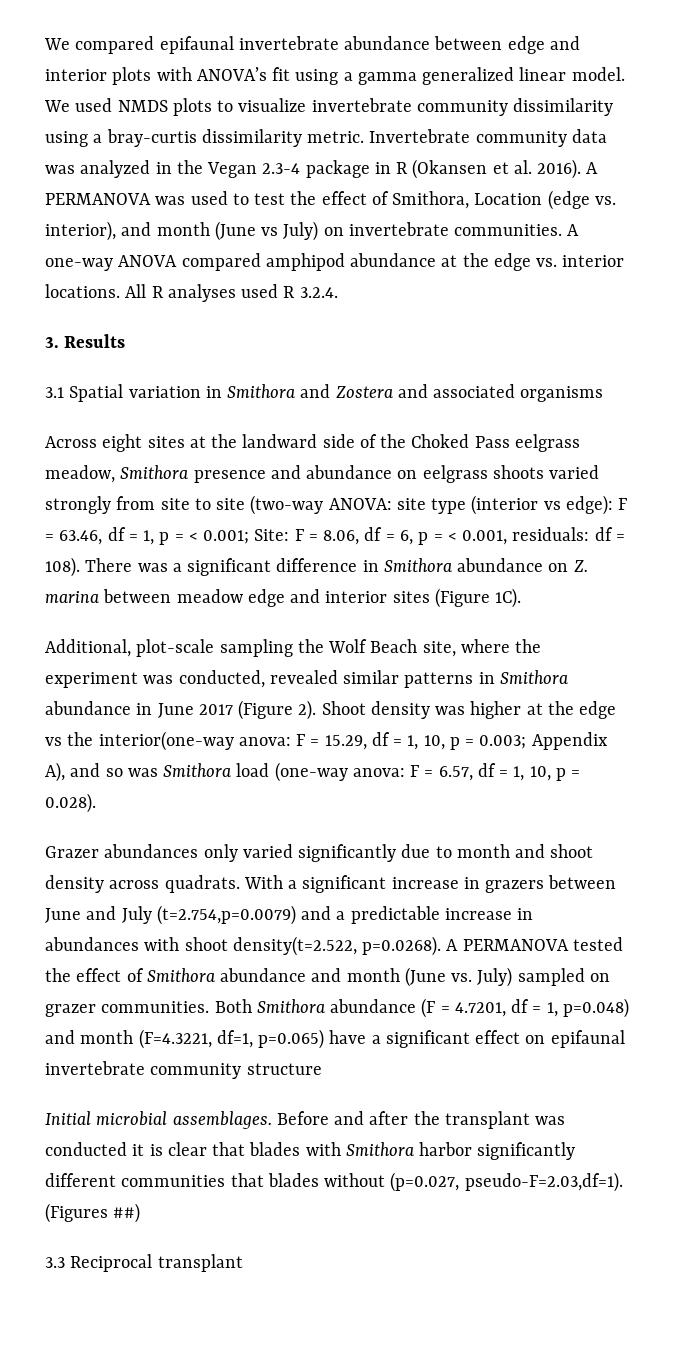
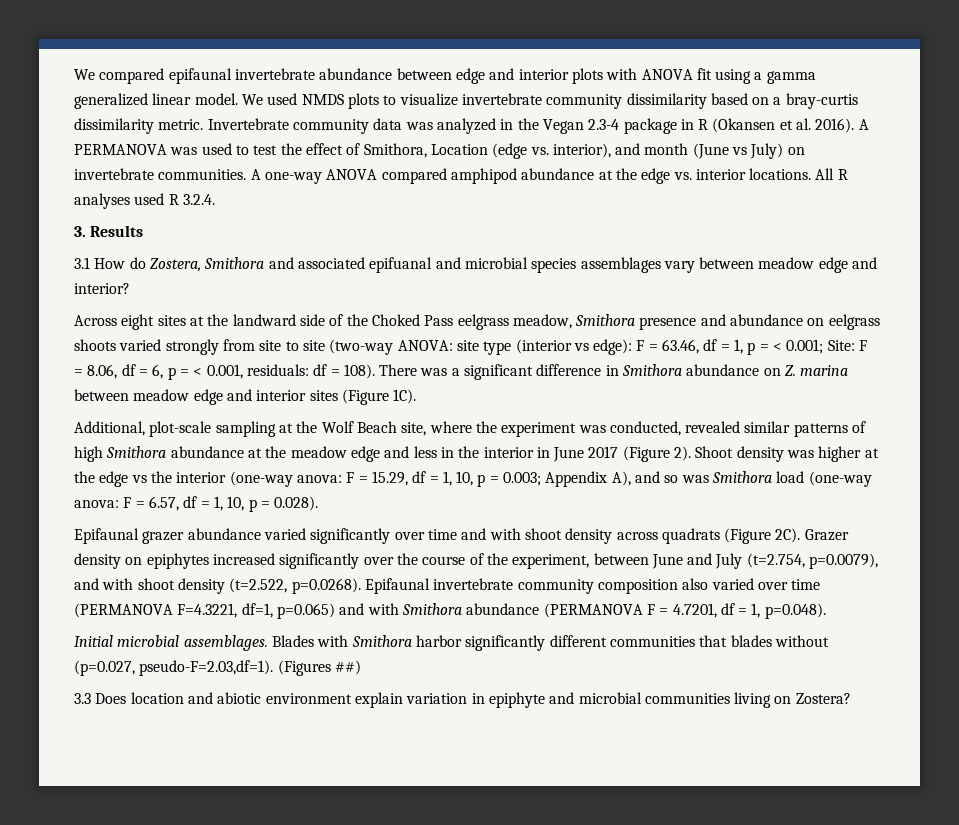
- We compared epifaunal invertebrate abundance between edge and interior plots with ANOVA’s fit using a gamma generalized linear model.
+ We compared epifaunal invertebrate abundance between edge and interior plots with ANOVA fit using a gamma generalized linear model.
- We used NMDS plots to visualize invertebrate community dissimilarity using a bray-curtis dissimilarity metric.
+ We used NMDS plots to visualize invertebrate community dissimilarity based on a bray-curtis dissimilarity metric.
- 3.1 Spatial variation in Smithora and Zostera and associated organisms
+ 3.1 How do Zostera, Smithora and associated epifuanal and microbial species assemblages vary between meadow edge and interior?
- Additional, plot-scale sampling the Wolf Beach site, where the experiment was conducted, revealed similar patterns in Smithora abundance in June 2017 (Figure 2).
+ Additional, plot-scale sampling at the Wolf Beach site, where the experiment was conducted, revealed similar patterns of high Smithora abundance at the meadow edge and less in the interior in June 2017 (Figure 2).
- Shoot density was higher at the edge vs the interior(one-way anova: F = 15.29, df = 1, 10, p = 0.003; Appendix A), and so was Smithora load (one-way anova: F = 6.57, df = 1, 10, p = 0.028).
+ Shoot density was higher at the edge vs the interior (one-way anova: F = 15.29, df = 1, 10, p = 0.003; Appendix A), and so was Smithora load (one-way anova: F = 6.57, df = 1, 10, p = 0.028).
- Grazer abundances only varied significantly due to month and shoot density across quadrats. With a significant increase in grazers between June and July (t=2.754,p=0.0079) and a predictable increase in abundances with shoot density(t=2.522, p=0.0268). A PERMANOVA tested the effect of Smithora abundance and month (June vs. July) sampled on grazer communities. Both Smithora abundance (F = 4.7201, df = 1, p=0.048) and month (F=4.3221, df=1, p=0.065) have a significant effect on epifaunal invertebrate community structure
- Initial microbial assemblages. Before and after the transplant was conducted it is clear that blades with Smithora harbor significantly different communities that blades without (p=0.027, pseudo-F=2.03,df=1). (Figures ##)
+ Epifaunal grazer abundance varied significantly over time and with shoot density across quadrats (Figure 2C). Grazer density on epiphytes increased significantly over the course of the experiment, between June and July (t=2.754, p=0.0079), and with shoot density (t=2.522, p=0.0268). Epifaunal invertebrate community composition also varied over time (PERMANOVA F=4.3221, df=1, p=0.065) and with Smithora abundance (PERMANOVA F = 4.7201, df = 1, p=0.048).
+ Initial microbial assemblages. Blades with Smithora harbor significantly different communities that blades without (p=0.027, pseudo-F=2.03,df=1). (Figures ##)
- 3.3 Reciprocal transplant
+ 3.3 Does location and abiotic environment explain variation in epiphyte and microbial communities living on Zostera?

